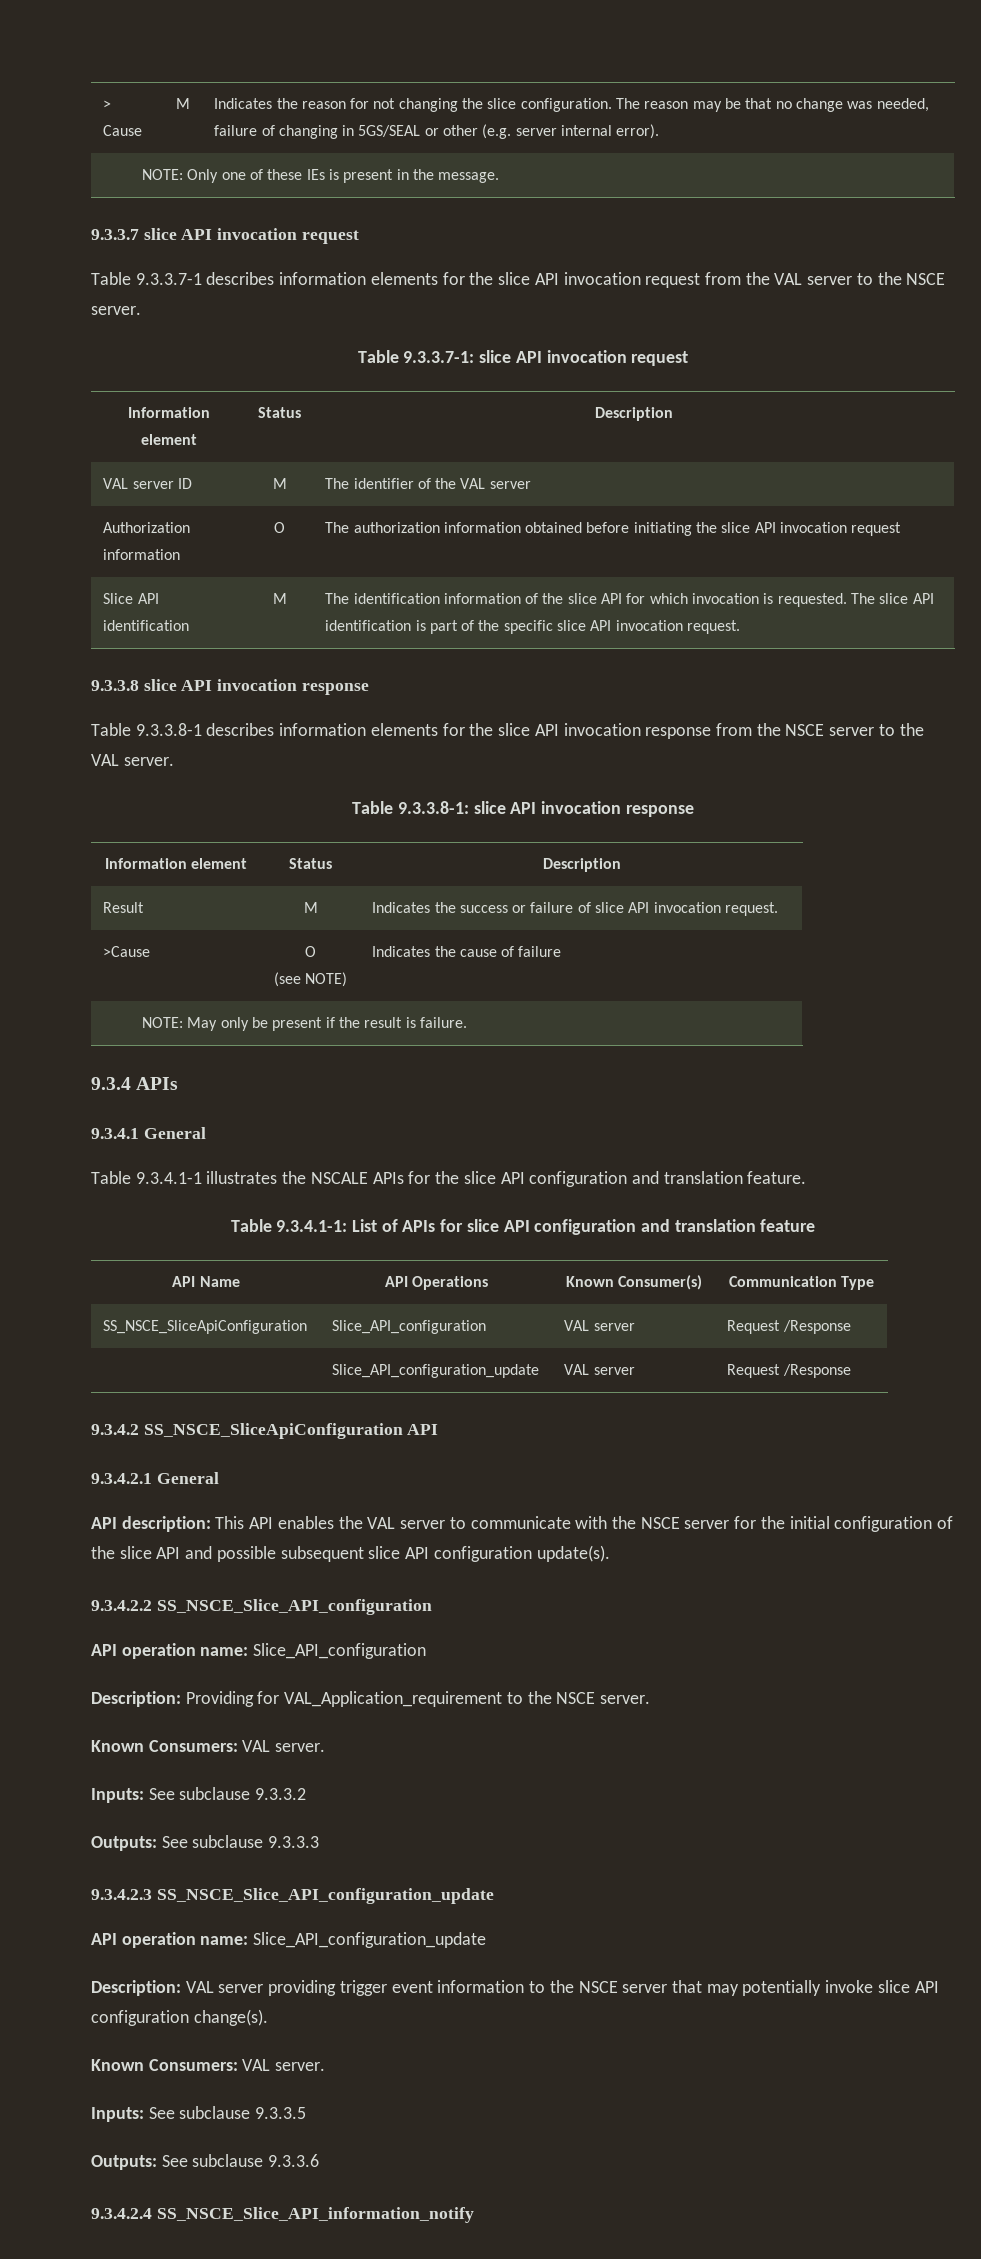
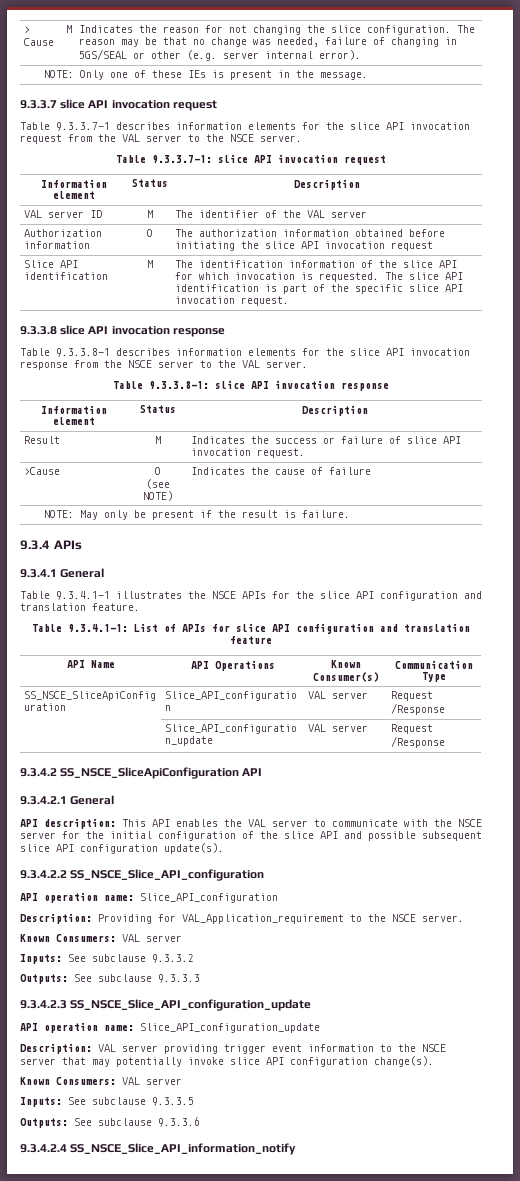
- Table 9.3.4.1-1 illustrates the NSCALE APIs for the slice API configuration and translation feature.
+ Table 9.3.4.1-1 illustrates the NSCE APIs for the slice API configuration and translation feature.
  Description: Providing for VAL_Application_requirement to the NSCE server.
- Known Consumers: VAL server.
+ Known Consumers: VAL server
  Description: VAL server providing trigger event information to the NSCE server that may potentially invoke slice API configuration change(s).
- Known Consumers: VAL server.
+ Known Consumers: VAL server

